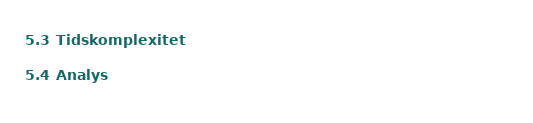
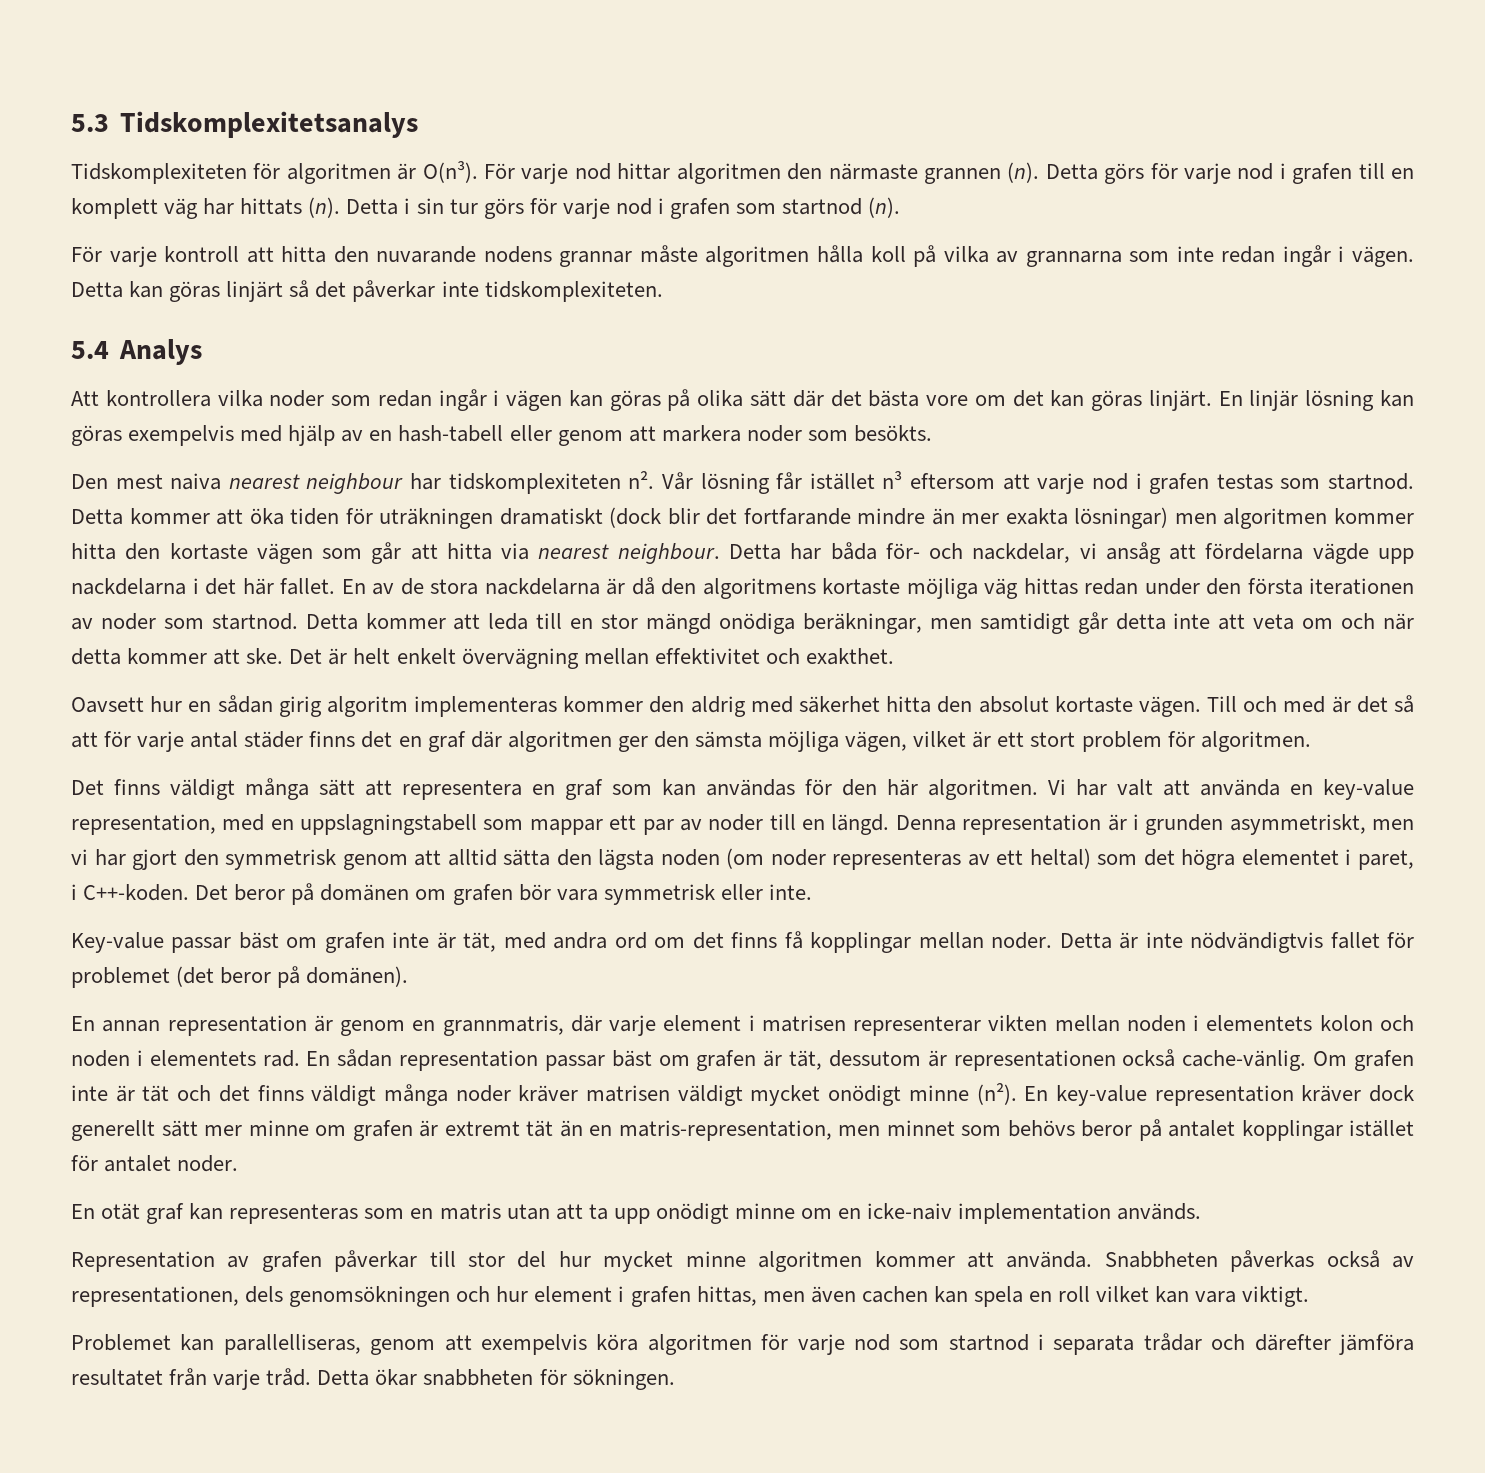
- 5.3 Tidskomplexitet
+ 5.3 Tidskomplexitetsanalys
+ Tidskomplexiteten för algoritmen är O(n³). För varje nod hittar algoritmen den närmaste grannen (n). Detta görs för varje nod i grafen till en komplett väg har hittats (n). Detta i sin tur görs för varje nod i grafen som startnod (n).
+ För varje kontroll att hitta den nuvarande nodens grannar måste algoritmen hålla koll på vilka av grannarna som inte redan ingår i vägen. Detta kan göras linjärt så det påverkar inte tidskomplexiteten.
  5.4 Analys
+ Att kontrollera vilka noder som redan ingår i vägen kan göras på olika sätt där det bästa vore om det kan göras linjärt. En linjär lösning kan göras exempelvis med hjälp av en hash-tabell eller genom att markera noder som besökts.
+ Den mest naiva nearest neighbour har tidskomplexiteten n². Vår lösning får istället n³ eftersom att varje nod i grafen testas som startnod. Detta kommer att öka tiden för uträkningen dramatiskt (dock blir det fortfarande mindre än mer exakta lösningar) men algoritmen kommer hitta den kortaste vägen som går att hitta via nearest neighbour. Detta har båda för- och nackdelar, vi ansåg att fördelarna vägde upp nackdelarna i det här fallet. En av de stora nackdelarna är då den algoritmens kortaste möjliga väg hittas redan under den första iterationen av noder som startnod. Detta kommer att leda till en stor mängd onödiga beräkningar, men samtidigt går detta inte att veta om och när detta kommer att ske. Det är helt enkelt övervägning mellan effektivitet och exakthet.
+ Oavsett hur en sådan girig algoritm implementeras kommer den aldrig med säkerhet hitta den absolut kortaste vägen. Till och med är det så att för varje antal städer finns det en graf där algoritmen ger den sämsta möjliga vägen, vilket är ett stort problem för algoritmen.
+ Det finns väldigt många sätt att representera en graf som kan användas för den här algoritmen. Vi har valt att använda en key-value representation, med en uppslagningstabell som mappar ett par av noder till en längd. Denna representation är i grunden asymmetriskt, men vi har gjort den symmetrisk genom att alltid sätta den lägsta noden (om noder representeras av ett heltal) som det högra elementet i paret, i C++-koden. Det beror på domänen om grafen bör vara symmetrisk eller inte.
+ Key-value passar bäst om grafen inte är tät, med andra ord om det finns få kopplingar mellan noder. Detta är inte nödvändigtvis fallet för problemet (det beror på domänen).
+ En annan representation är genom en grannmatris, där varje element i matrisen representerar vikten mellan noden i elementets kolon och noden i elementets rad. En sådan representation passar bäst om grafen är tät, dessutom är representationen också cache-vänlig. Om grafen inte är tät och det finns väldigt många noder kräver matrisen väldigt mycket onödigt minne (n²). En key-value representation kräver dock generellt sätt mer minne om grafen är extremt tät än en matris-representation, men minnet som behövs beror på antalet kopplingar istället för antalet noder.
+ En otät graf kan representeras som en matris utan att ta upp onödigt minne om en icke-naiv implementation används.
+ Representation av grafen påverkar till stor del hur mycket minne algoritmen kommer att använda. Snabbheten påverkas också av representationen, dels genomsökningen och hur element i grafen hittas, men även cachen kan spela en roll vilket kan vara viktigt.
+ Problemet kan parallelliseras, genom att exempelvis köra algoritmen för varje nod som startnod i separata trådar och därefter jämföra resultatet från varje tråd. Detta ökar snabbheten för sökningen.

